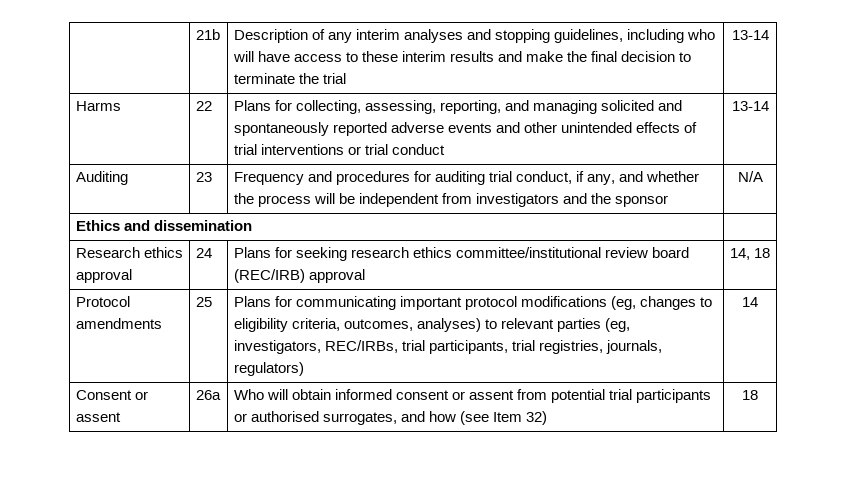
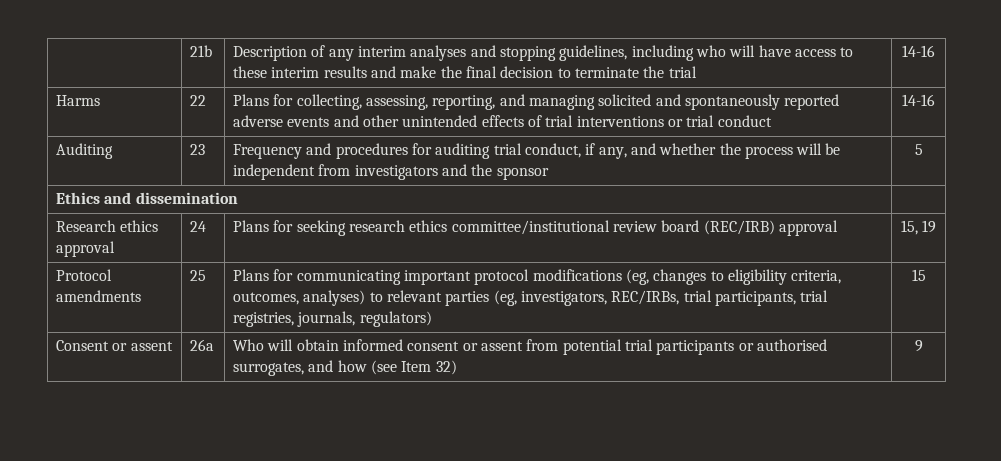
- | 21b | Description of any interim analyses and stopping guidelines, including who will have access to these interim results and make the final decision to terminate the trial | 13-14
+ | 21b | Description of any interim analyses and stopping guidelines, including who will have access to these interim results and make the final decision to terminate the trial | 14-16
- Harms | 22 | Plans for collecting, assessing, reporting, and managing solicited and spontaneously reported adverse events and other unintended effects of trial interventions or trial conduct | 13-14
+ Harms | 22 | Plans for collecting, assessing, reporting, and managing solicited and spontaneously reported adverse events and other unintended effects of trial interventions or trial conduct | 14-16
- Auditing | 23 | Frequency and procedures for auditing trial conduct, if any, and whether the process will be independent from investigators and the sponsor | N/A
+ Auditing | 23 | Frequency and procedures for auditing trial conduct, if any, and whether the process will be independent from investigators and the sponsor | 5
- Research ethics approval | 24 | Plans for seeking research ethics committee/institutional review board (REC/IRB) approval | 14, 18
+ Research ethics approval | 24 | Plans for seeking research ethics committee/institutional review board (REC/IRB) approval | 15, 19
- Protocol amendments | 25 | Plans for communicating important protocol modifications (eg, changes to eligibility criteria, outcomes, analyses) to relevant parties (eg, investigators, REC/IRBs, trial participants, trial registries, journals, regulators) | 14
+ Protocol amendments | 25 | Plans for communicating important protocol modifications (eg, changes to eligibility criteria, outcomes, analyses) to relevant parties (eg, investigators, REC/IRBs, trial participants, trial registries, journals, regulators) | 15
- Consent or assent | 26a | Who will obtain informed consent or assent from potential trial participants or authorised surrogates, and how (see Item 32) | 18
+ Consent or assent | 26a | Who will obtain informed consent or assent from potential trial participants or authorised surrogates, and how (see Item 32) | 9

